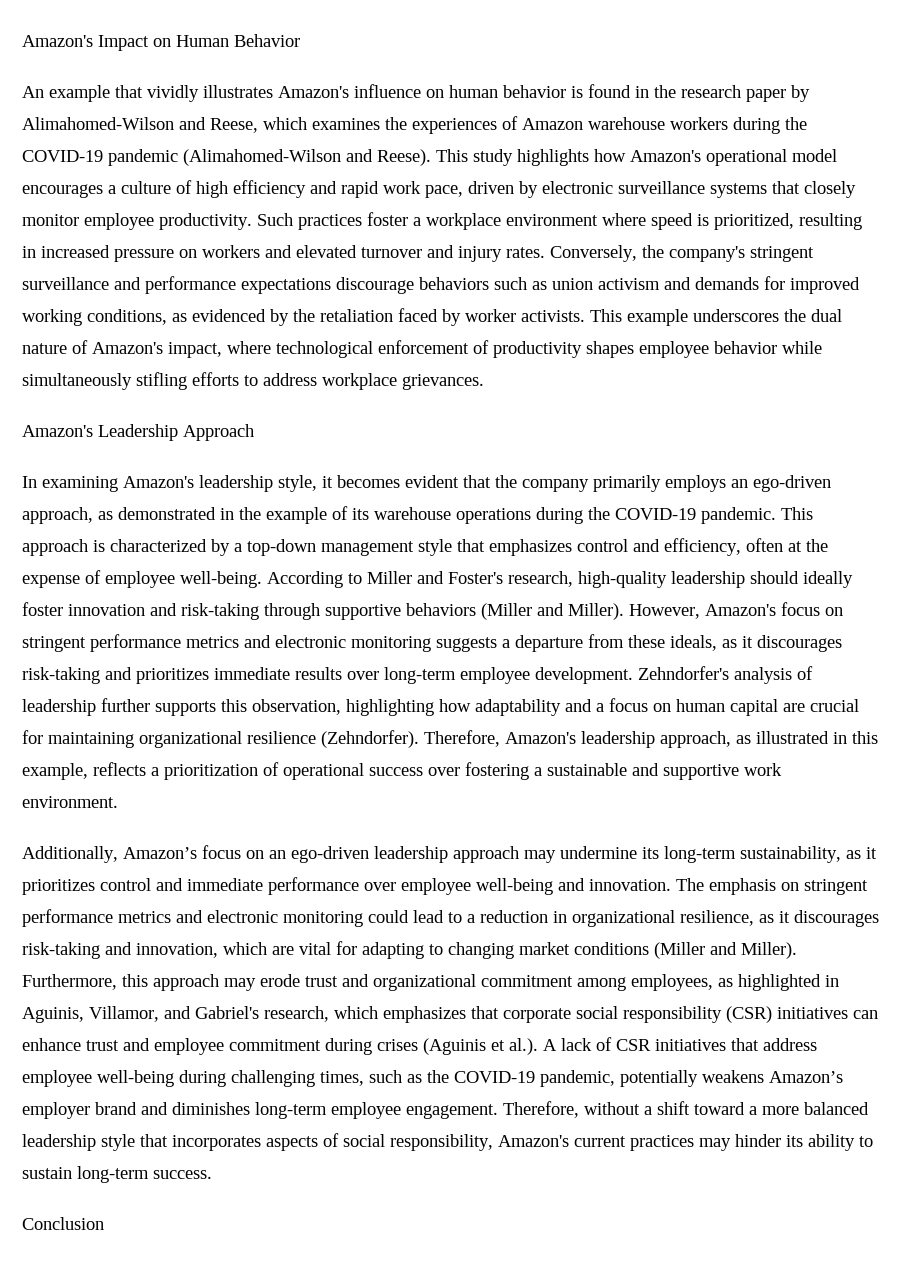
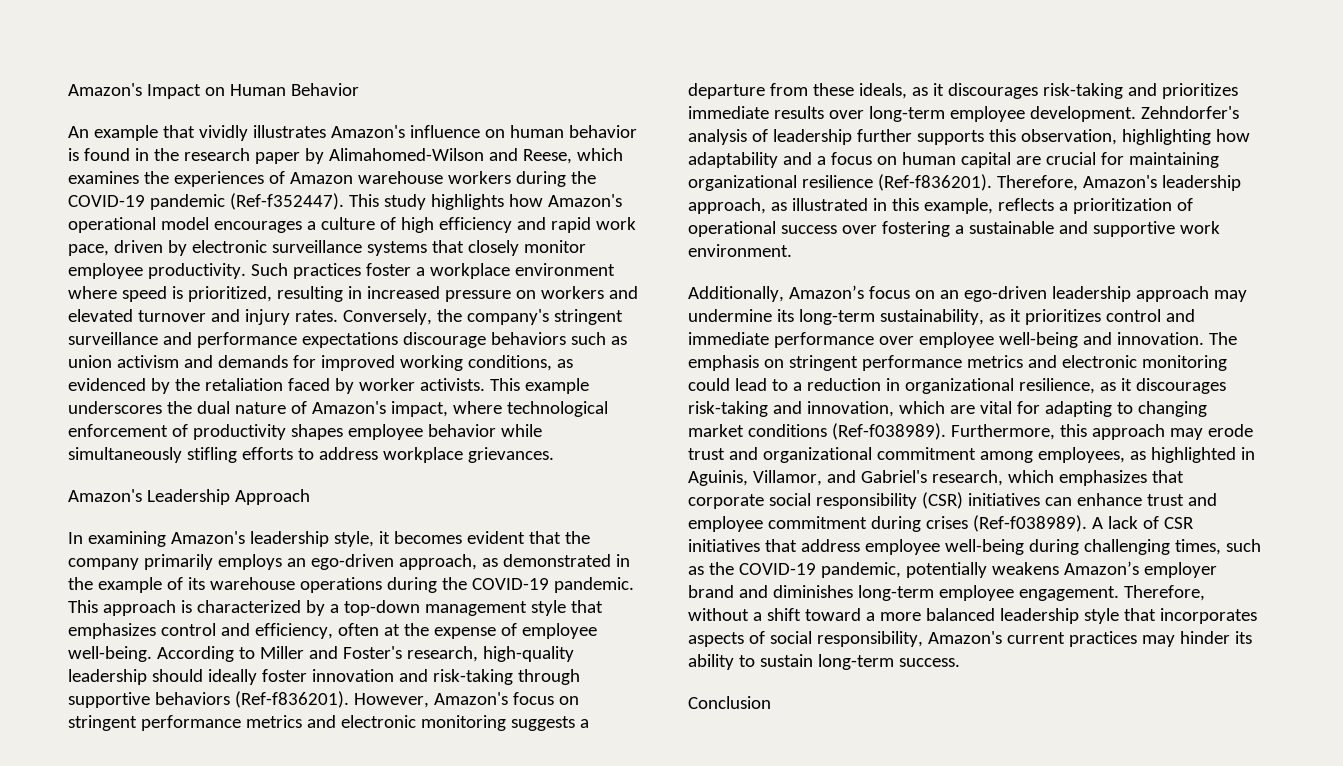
- An example that vividly illustrates Amazon's influence on human behavior is found in the research paper by Alimahomed-Wilson and Reese, which examines the experiences of Amazon warehouse workers during the COVID-19 pandemic (Alimahomed-Wilson and Reese).
+ An example that vividly illustrates Amazon's influence on human behavior is found in the research paper by Alimahomed-Wilson and Reese, which examines the experiences of Amazon warehouse workers during the COVID-19 pandemic (Ref-f352447).
- According to Miller and Foster's research, high-quality leadership should ideally foster innovation and risk-taking through supportive behaviors (Miller and Miller).
+ According to Miller and Foster's research, high-quality leadership should ideally foster innovation and risk-taking through supportive behaviors (Ref-f836201).
- Zehndorfer's analysis of leadership further supports this observation, highlighting how adaptability and a focus on human capital are crucial for maintaining organizational resilience (Zehndorfer).
+ Zehndorfer's analysis of leadership further supports this observation, highlighting how adaptability and a focus on human capital are crucial for maintaining organizational resilience (Ref-f836201).
- The emphasis on stringent performance metrics and electronic monitoring could lead to a reduction in organizational resilience, as it discourages risk-taking and innovation, which are vital for adapting to changing market conditions (Miller and Miller).
+ The emphasis on stringent performance metrics and electronic monitoring could lead to a reduction in organizational resilience, as it discourages risk-taking and innovation, which are vital for adapting to changing market conditions (Ref-f038989).
- Furthermore, this approach may erode trust and organizational commitment among employees, as highlighted in Aguinis, Villamor, and Gabriel's research, which emphasizes that corporate social responsibility (CSR) initiatives can enhance trust and employee commitment during crises (Aguinis et al.). A lack of CSR initiatives that address employee well-being during challenging times, such as the COVID-19 pandemic, potentially weakens Amazon’s employer brand and diminishes long-term employee engagement.
+ Furthermore, this approach may erode trust and organizational commitment among employees, as highlighted in Aguinis, Villamor, and Gabriel's research, which emphasizes that corporate social responsibility (CSR) initiatives can enhance trust and employee commitment during crises (Ref-f038989). A lack of CSR initiatives that address employee well-being during challenging times, such as the COVID-19 pandemic, potentially weakens Amazon’s employer brand and diminishes long-term employee engagement.

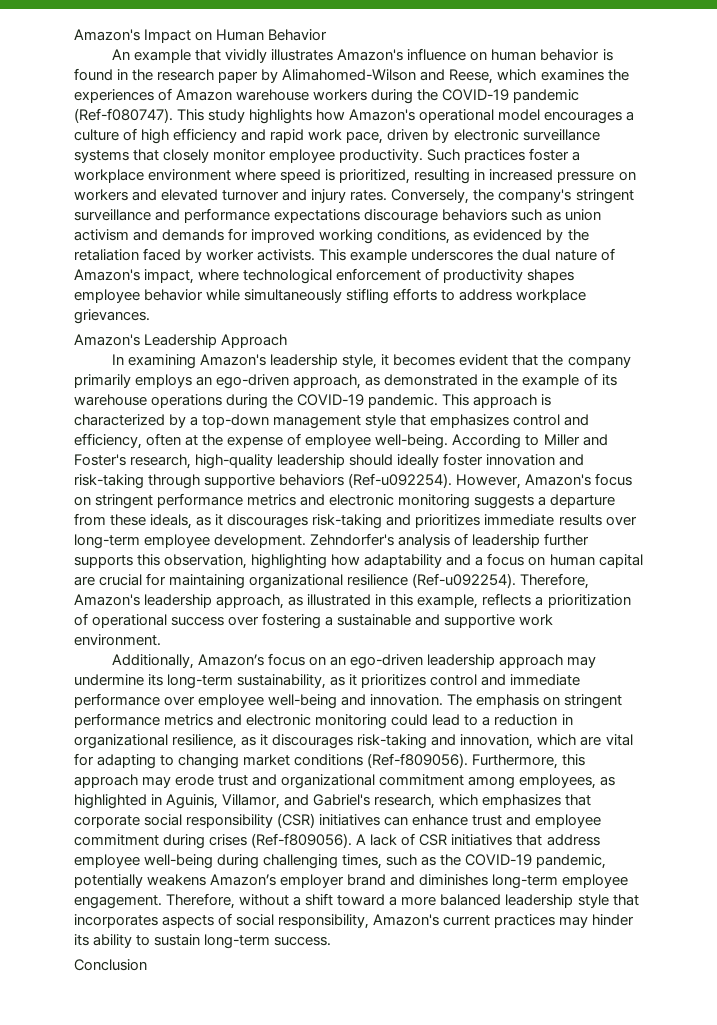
- An example that vividly illustrates Amazon's influence on human behavior is found in the research paper by Alimahomed-Wilson and Reese, which examines the experiences of Amazon warehouse workers during the COVID-19 pandemic (Ref-f352447).
+ An example that vividly illustrates Amazon's influence on human behavior is found in the research paper by Alimahomed-Wilson and Reese, which examines the experiences of Amazon warehouse workers during the COVID-19 pandemic (Ref-f080747).
- According to Miller and Foster's research, high-quality leadership should ideally foster innovation and risk-taking through supportive behaviors (Ref-f836201).
+ According to Miller and Foster's research, high-quality leadership should ideally foster innovation and risk-taking through supportive behaviors (Ref-u092254).
- Zehndorfer's analysis of leadership further supports this observation, highlighting how adaptability and a focus on human capital are crucial for maintaining organizational resilience (Ref-f836201).
+ Zehndorfer's analysis of leadership further supports this observation, highlighting how adaptability and a focus on human capital are crucial for maintaining organizational resilience (Ref-u092254).
- The emphasis on stringent performance metrics and electronic monitoring could lead to a reduction in organizational resilience, as it discourages risk-taking and innovation, which are vital for adapting to changing market conditions (Ref-f038989).
+ The emphasis on stringent performance metrics and electronic monitoring could lead to a reduction in organizational resilience, as it discourages risk-taking and innovation, which are vital for adapting to changing market conditions (Ref-f809056).
- Furthermore, this approach may erode trust and organizational commitment among employees, as highlighted in Aguinis, Villamor, and Gabriel's research, which emphasizes that corporate social responsibility (CSR) initiatives can enhance trust and employee commitment during crises (Ref-f038989).
+ Furthermore, this approach may erode trust and organizational commitment among employees, as highlighted in Aguinis, Villamor, and Gabriel's research, which emphasizes that corporate social responsibility (CSR) initiatives can enhance trust and employee commitment during crises (Ref-f809056).

